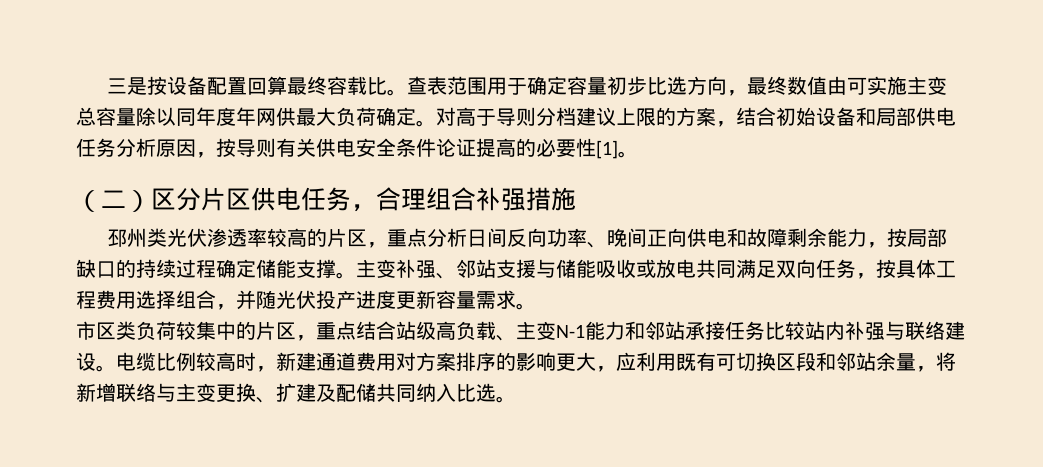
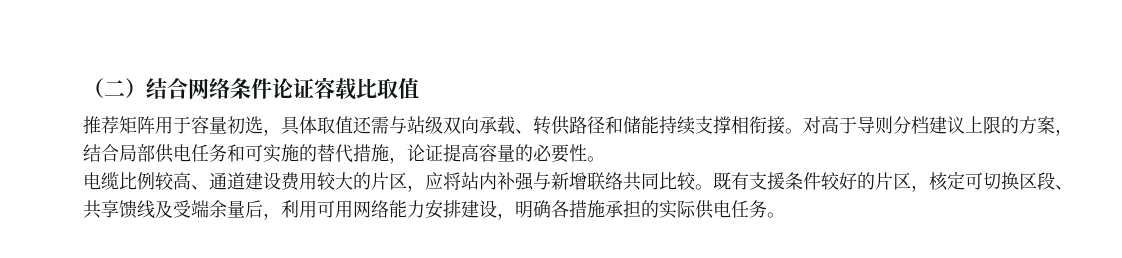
- 三是按设备配置回算最终容载比。查表范围用于确定容量初步比选方向，最终数值由可实施主变总容量除以同年度年网供最大负荷确定。
+ （二）结合网络条件论证容载比取值
+ 推荐矩阵用于容量初选，具体取值还需与站级双向承载、转供路径和储能持续支撑相衔接。
- 对高于导则分档建议上限的方案，结合初始设备和局部供电任务分析原因，按导则有关供电安全条件论证提高的必要性[1]。
- （二）区分片区供电任务，合理组合补强措施
- 邳州类光伏渗透率较高的片区，重点分析日间反向功率、晚间正向供电和故障剩余能力，按局部缺口的持续过程确定储能支撑。主变补强、邻站支援与储能吸收或放电共同满足双向任务，按具体工程费用选择组合，并随光伏投产进度更新容量需求。
- 市区类负荷较集中的片区，重点结合站级高负载、主变N-1能力和邻站承接任务比较站内补强与联络建设。电缆比例较高时，新建通道费用对方案排序的影响更大，应利用既有可切换区段和邻站余量，将新增联络与主变更换、扩建及配储共同纳入比选。
+ 对高于导则分档建议上限的方案，结合局部供电任务和可实施的替代措施，论证提高容量的必要性。
+ 电缆比例较高、通道建设费用较大的片区，应将站内补强与新增联络共同比较。既有支援条件较好的片区，核定可切换区段、共享馈线及受端余量后，利用可用网络能力安排建设，明确各措施承担的实际供电任务。

